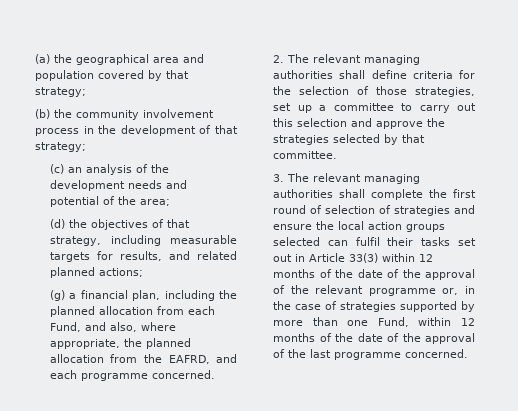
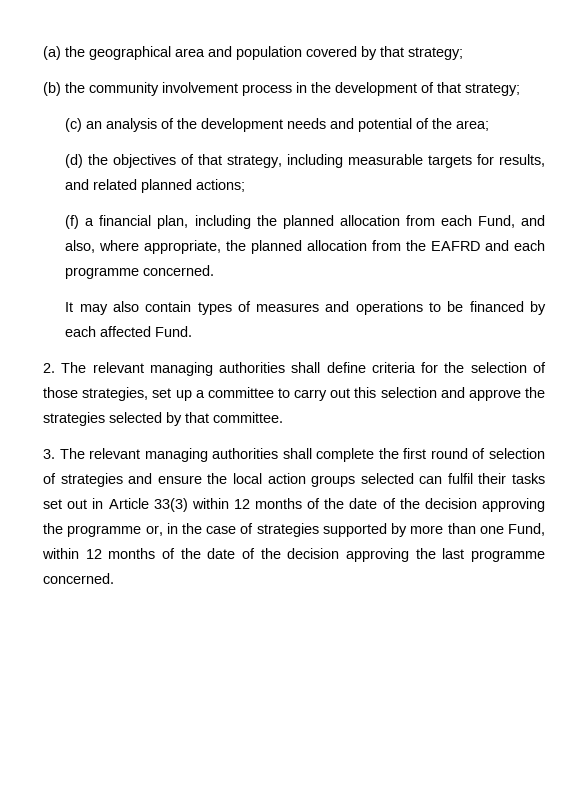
- (g) a financial plan, including the planned allocation from each Fund, and also, where appropriate, the planned allocation from the EAFRD, and each programme concerned.
+ (f) a financial plan, including the planned allocation from each Fund, and also, where appropriate, the planned allocation from the EAFRD and each programme concerned.
+ It may also contain types of measures and operations to be financed by each affected Fund.
- 3. The relevant managing authorities shall complete the first round of selection of strategies and ensure the local action groups selected can fulfil their tasks set out in Article 33(3) within 12 months of the date of the approval of the relevant programme or, in the case of strategies supported by more than one Fund, within 12 months of the date of the approval of the last programme concerned.
+ 3. The relevant managing authorities shall complete the first round of selection of strategies and ensure the local action groups selected can fulfil their tasks set out in Article 33(3) within 12 months of the date of the decision approving the programme or, in the case of strategies supported by more than one Fund, within 12 months of the date of the decision approving the last programme concerned.

